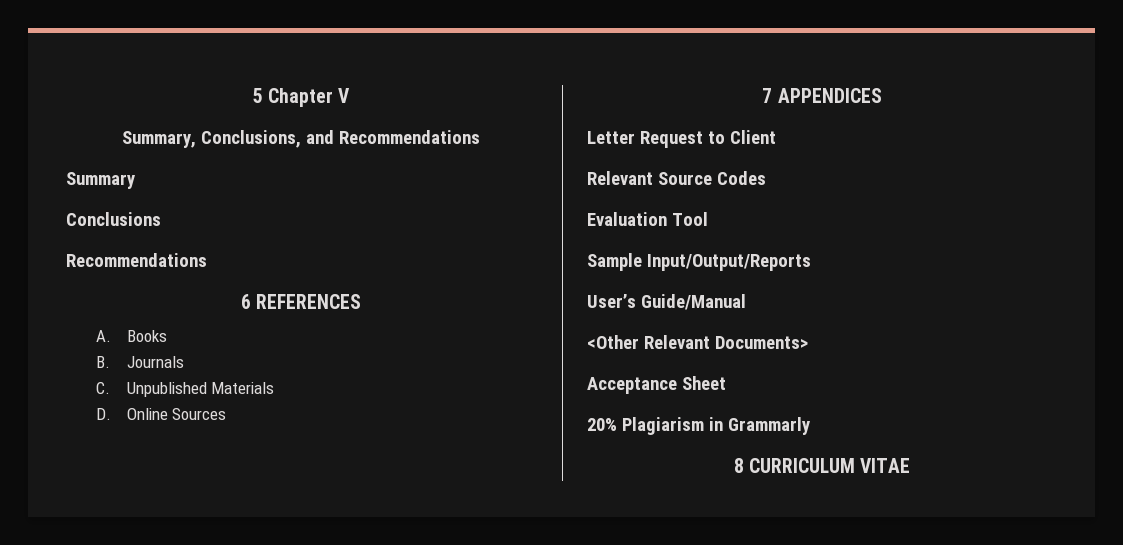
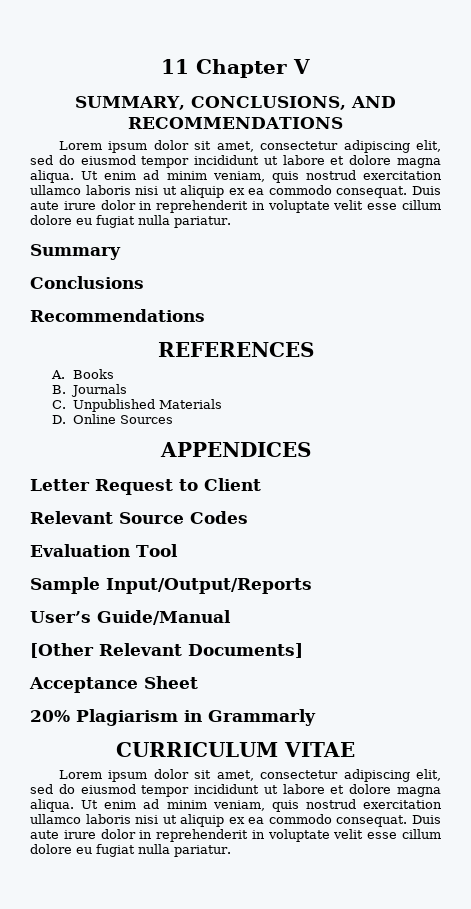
- 5 Chapter V
+ 11 Chapter V
- Summary, Conclusions, and Recommendations
+ SUMMARY, CONCLUSIONS, AND RECOMMENDATIONS
+ Lorem ipsum dolor sit amet, consectetur adipiscing elit, sed do eiusmod tempor incididunt ut labore et dolore magna aliqua. Ut enim ad minim veniam, quis nostrud exercitation ullamco laboris nisi ut aliquip ex ea commodo consequat. Duis aute irure dolor in reprehenderit in voluptate velit esse cillum dolore eu fugiat nulla pariatur.
- 6 REFERENCES
+ REFERENCES
- 7 APPENDICES
+ APPENDICES
- <Other Relevant Documents>
+ [Other Relevant Documents]
- 8 CURRICULUM VITAE
+ CURRICULUM VITAE
+ Lorem ipsum dolor sit amet, consectetur adipiscing elit, sed do eiusmod tempor incididunt ut labore et dolore magna aliqua. Ut enim ad minim veniam, quis nostrud exercitation ullamco laboris nisi ut aliquip ex ea commodo consequat. Duis aute irure dolor in reprehenderit in voluptate velit esse cillum dolore eu fugiat nulla pariatur.

